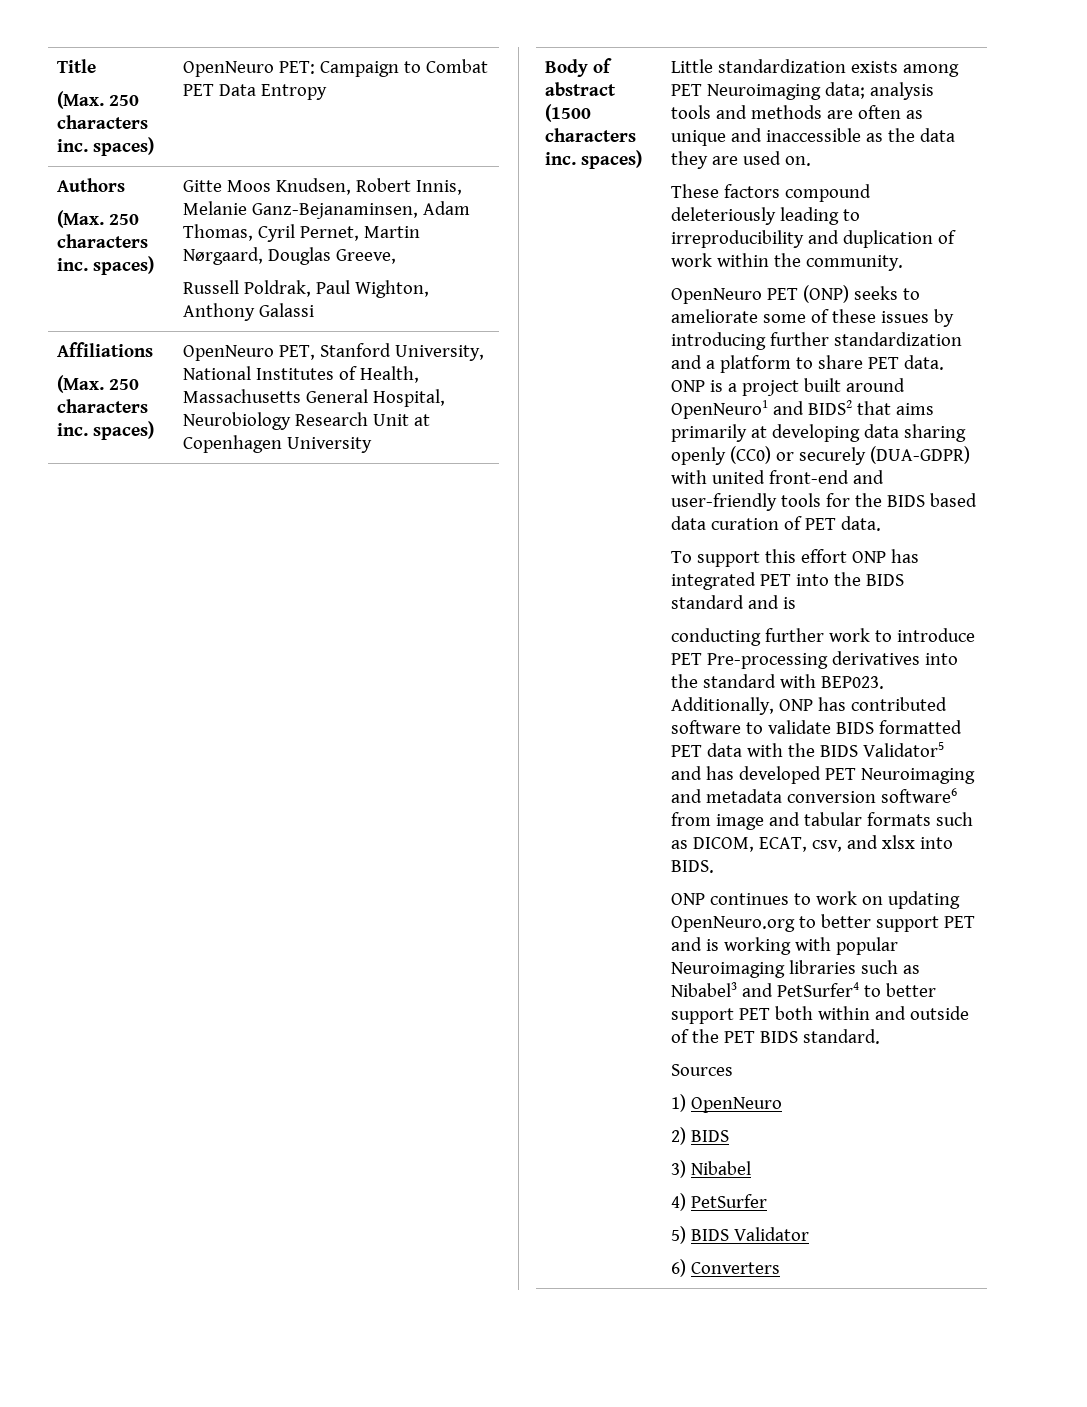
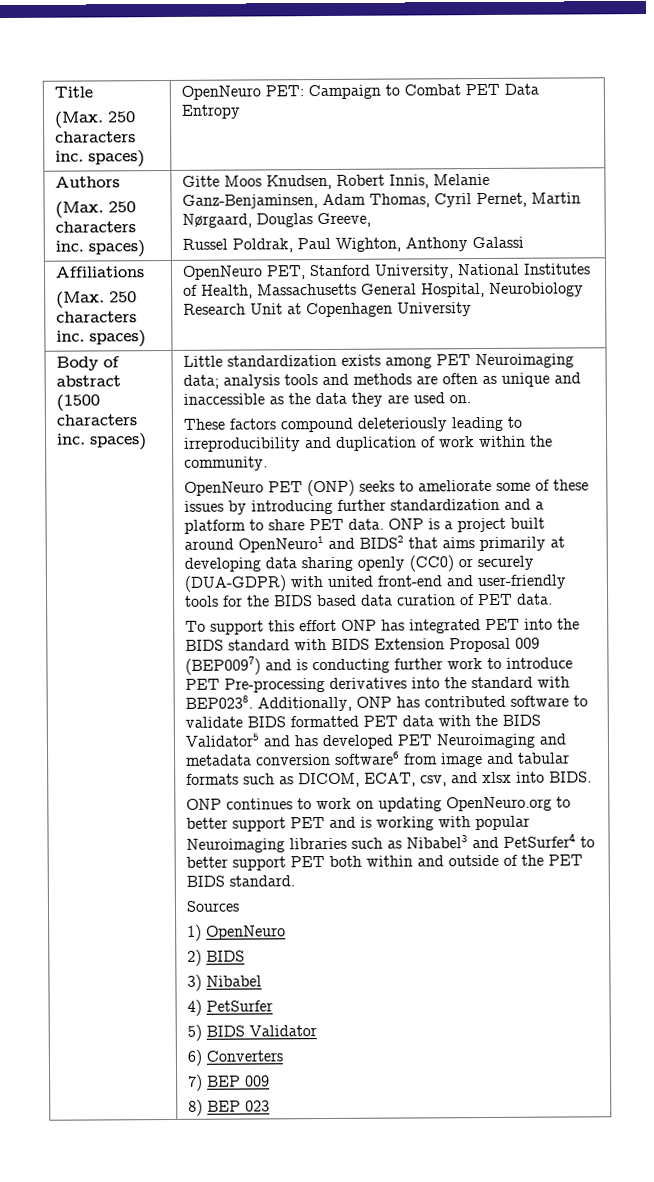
  Authors
- (Max. 250 characters inc. spaces) | Gitte Moos Knudsen, Robert Innis, Melanie Ganz-Bejanaminsen, Adam Thomas, Cyril Pernet, Martin Nørgaard, Douglas Greeve,
- Russell Poldrak, Paul Wighton, Anthony Galassi
+ (Max. 250 characters inc. spaces) | Gitte Moos Knudsen, Robert Innis, Melanie Ganz-Benjaminsen, Adam Thomas, Cyril Pernet, Martin Nørgaard, Douglas Greeve,
+ Russel Poldrak, Paul Wighton, Anthony Galassi
- To support this effort ONP has integrated PET into the BIDS standard and is
- conducting further work to introduce PET Pre-processing derivatives into the standard with BEP023.
+ To support this effort ONP has integrated PET into the BIDS standard with BIDS Extension Proposal 009 (BEP0097) and is conducting further work to introduce PET Pre-processing derivatives into the standard with BEP0238.
+ 7) BEP 009
+ 8) BEP 023

